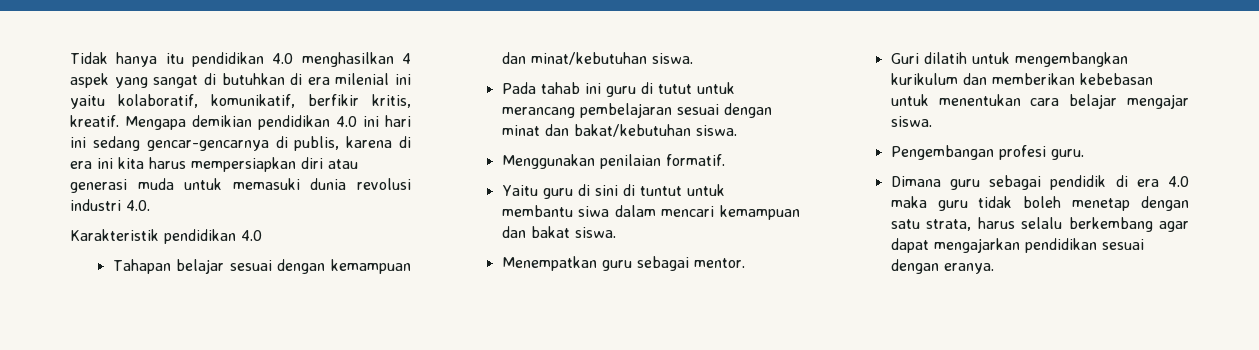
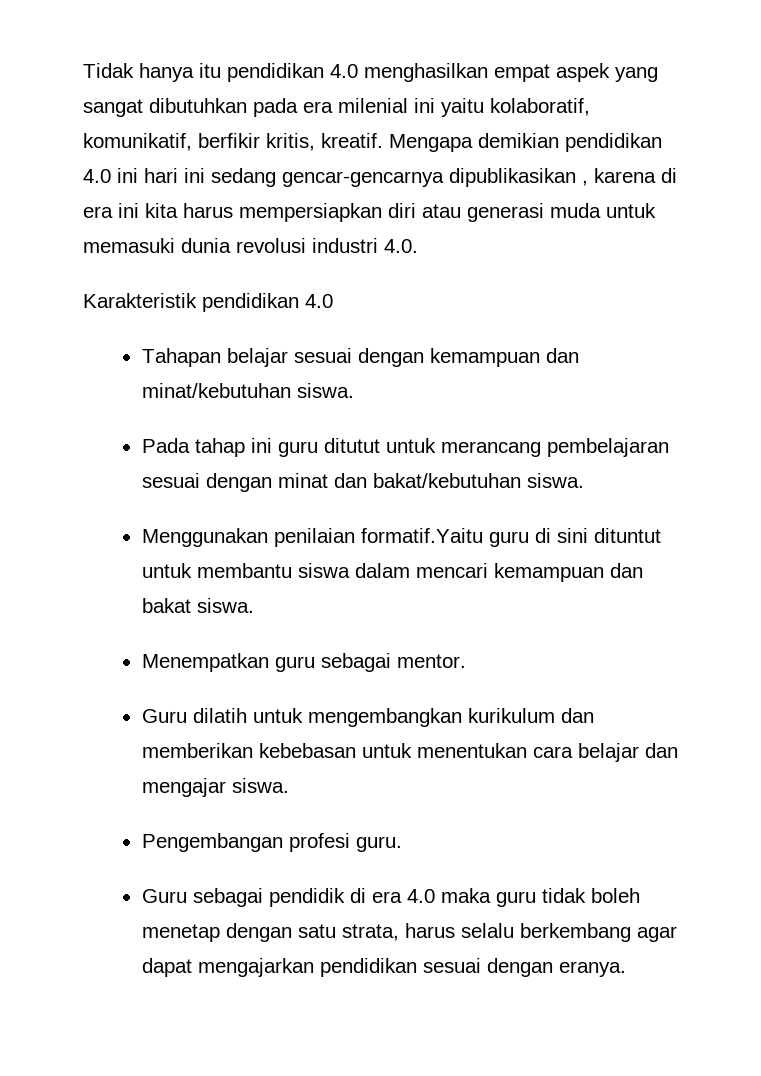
- Tidak hanya itu pendidikan 4.0 menghasilkan 4 aspek yang sangat di butuhkan di era milenial ini yaitu kolaboratif, komunikatif, berfikir kritis, kreatif.
+ Tidak hanya itu pendidikan 4.0 menghasilkan empat aspek yang sangat dibutuhkan pada era milenial ini yaitu kolaboratif, komunikatif, berfikir kritis, kreatif.
- Mengapa demikian pendidikan 4.0 ini hari ini sedang gencar-gencarnya di publis, karena di era ini kita harus mempersiapkan diri atau generasi muda untuk memasuki dunia revolusi industri 4.0.
+ Mengapa demikian pendidikan 4.0 ini hari ini sedang gencar-gencarnya dipublikasikan , karena di era ini kita harus mempersiapkan diri atau generasi muda untuk memasuki dunia revolusi industri 4.0.
- Pada tahab ini guru di tutut untuk merancang pembelajaran sesuai dengan minat dan bakat/kebutuhan siswa.
+ Pada tahap ini guru ditutut untuk merancang pembelajaran sesuai dengan minat dan bakat/kebutuhan siswa.
- Menggunakan penilaian formatif.
- Yaitu guru di sini di tuntut untuk membantu siwa dalam mencari kemampuan dan bakat siswa.
+ Menggunakan penilaian formatif.Yaitu guru di sini dituntut untuk membantu siswa dalam mencari kemampuan dan bakat siswa.
- Guri dilatih untuk mengembangkan kurikulum dan memberikan kebebasan untuk menentukan cara belajar mengajar siswa.
+ Guru dilatih untuk mengembangkan kurikulum dan memberikan kebebasan untuk menentukan cara belajar dan mengajar siswa.
- Dimana guru sebagai pendidik di era 4.0 maka guru tidak boleh menetap dengan satu strata, harus selalu berkembang agar dapat mengajarkan pendidikan sesuai dengan eranya.
+ Guru sebagai pendidik di era 4.0 maka guru tidak boleh menetap dengan satu strata, harus selalu berkembang agar dapat mengajarkan pendidikan sesuai dengan eranya.

